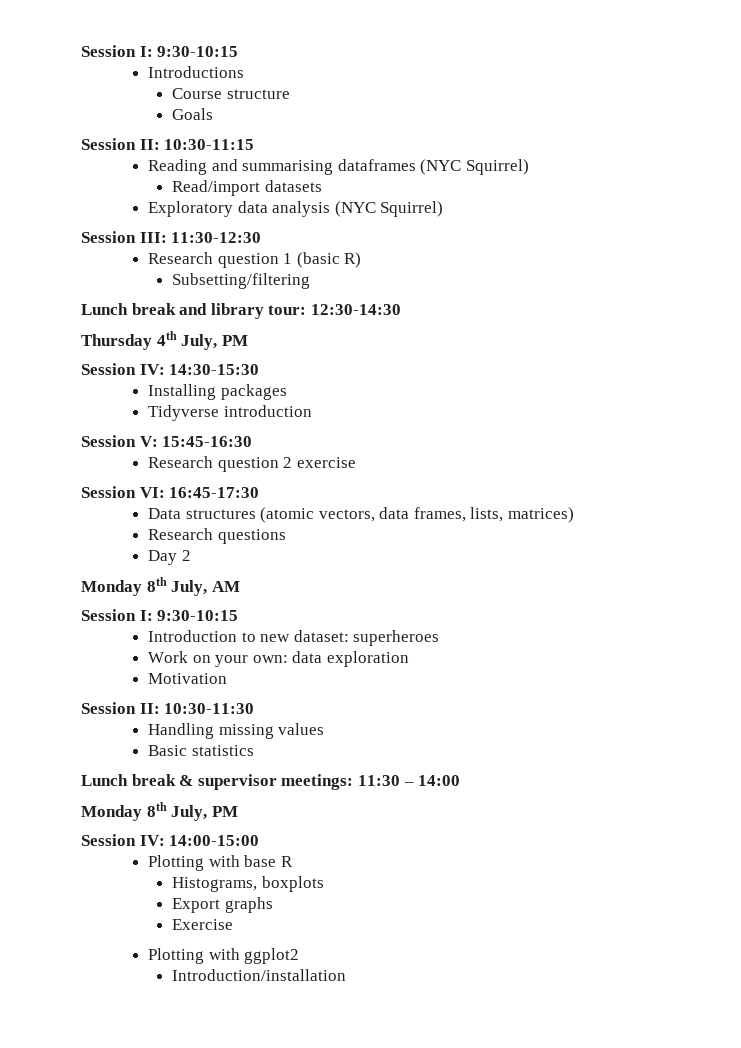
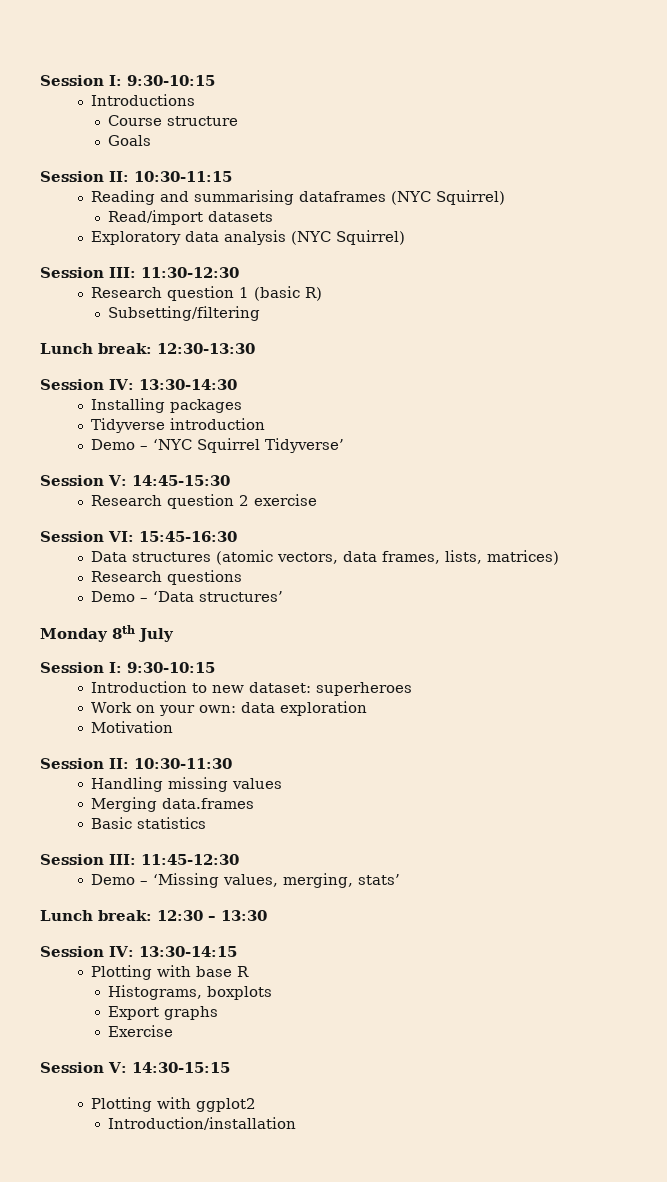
- Lunch break and library tour: 12:30-14:30
- Thursday 4th July, PM
- Session IV: 14:30-15:30
+ Lunch break: 12:30-13:30
+ Session IV: 13:30-14:30
- Session V: 15:45-16:30
+ Demo – ‘NYC Squirrel Tidyverse’
+ Session V: 14:45-15:30
- Session VI: 16:45-17:30
+ Session VI: 15:45-16:30
- Day 2
- Monday 8th July, AM
+ Demo – ‘Data structures’
+ Monday 8th July
+ Merging data.frames
- Lunch break & supervisor meetings: 11:30 – 14:00
- Monday 8th July, PM
- Session IV: 14:00-15:00
+ Session III: 11:45-12:30
+ Demo – ‘Missing values, merging, stats’
+ Lunch break: 12:30 – 13:30
+ Session IV: 13:30-14:15
+ Session V: 14:30-15:15

